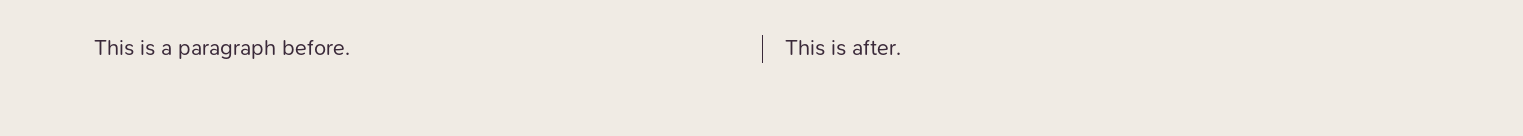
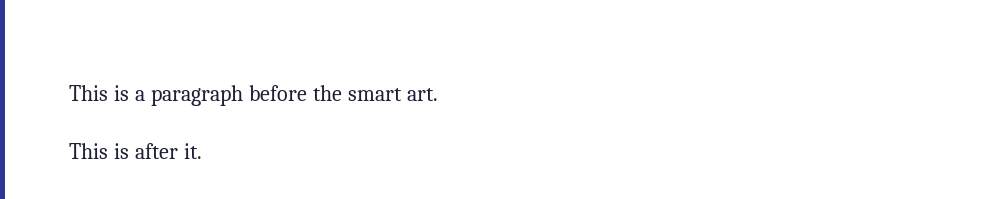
- This is a paragraph before.
- This is after.
+ This is a paragraph before the smart art.
+ This is after it.

